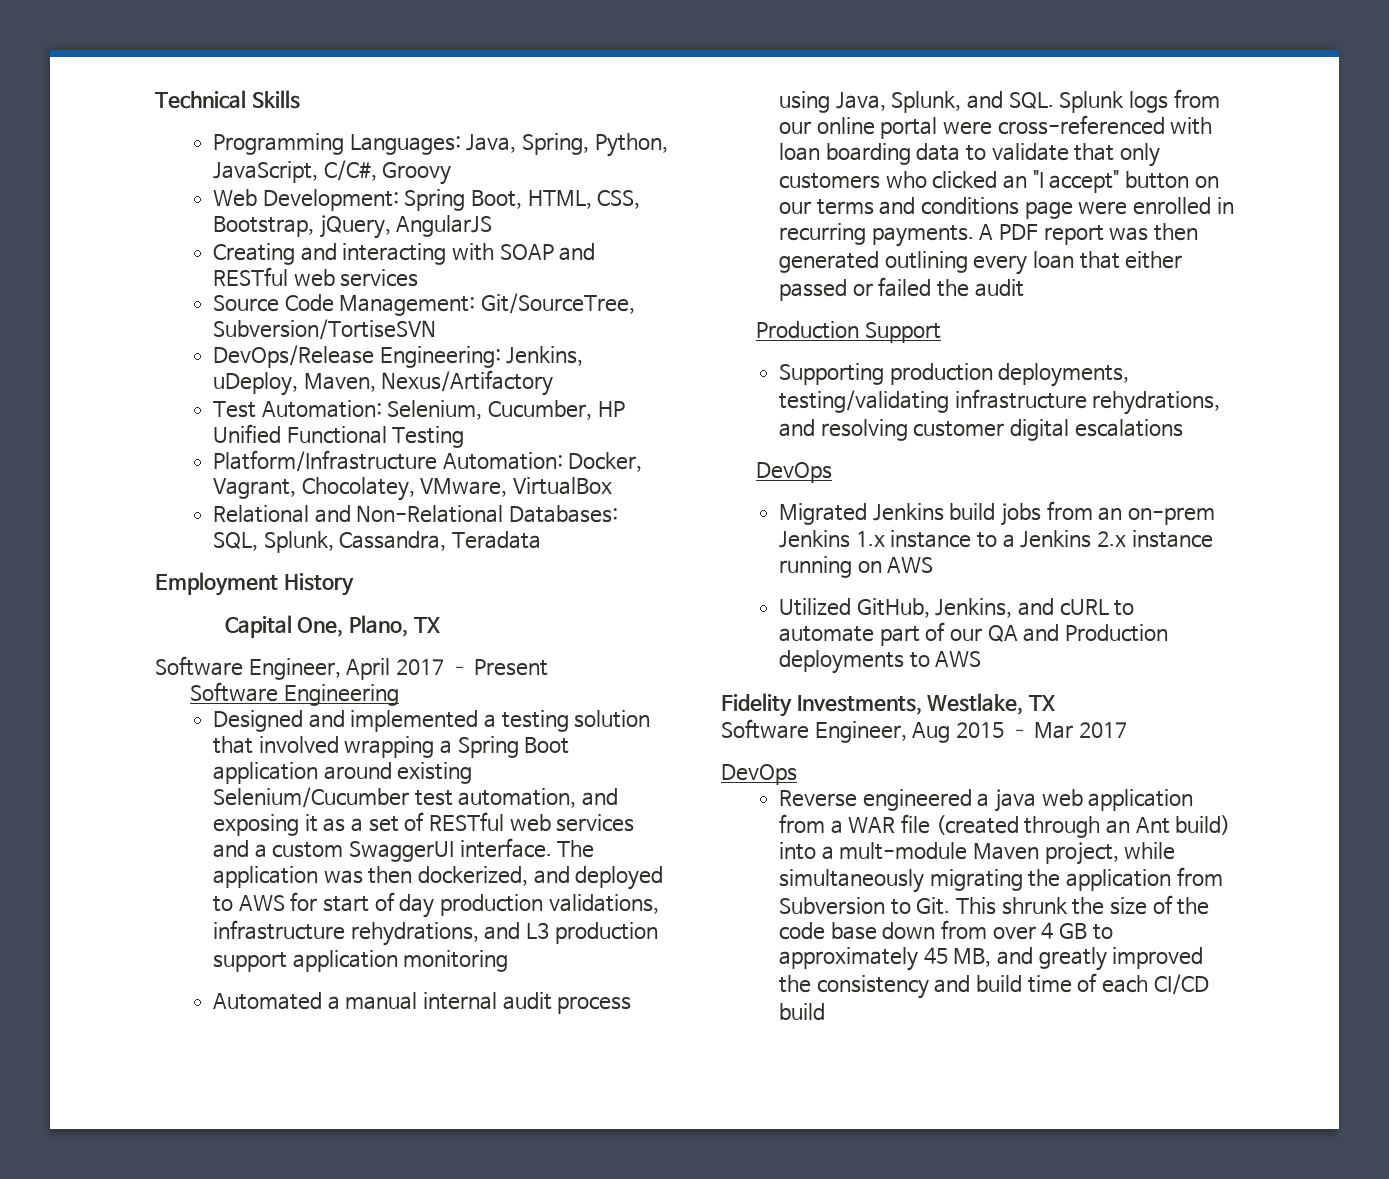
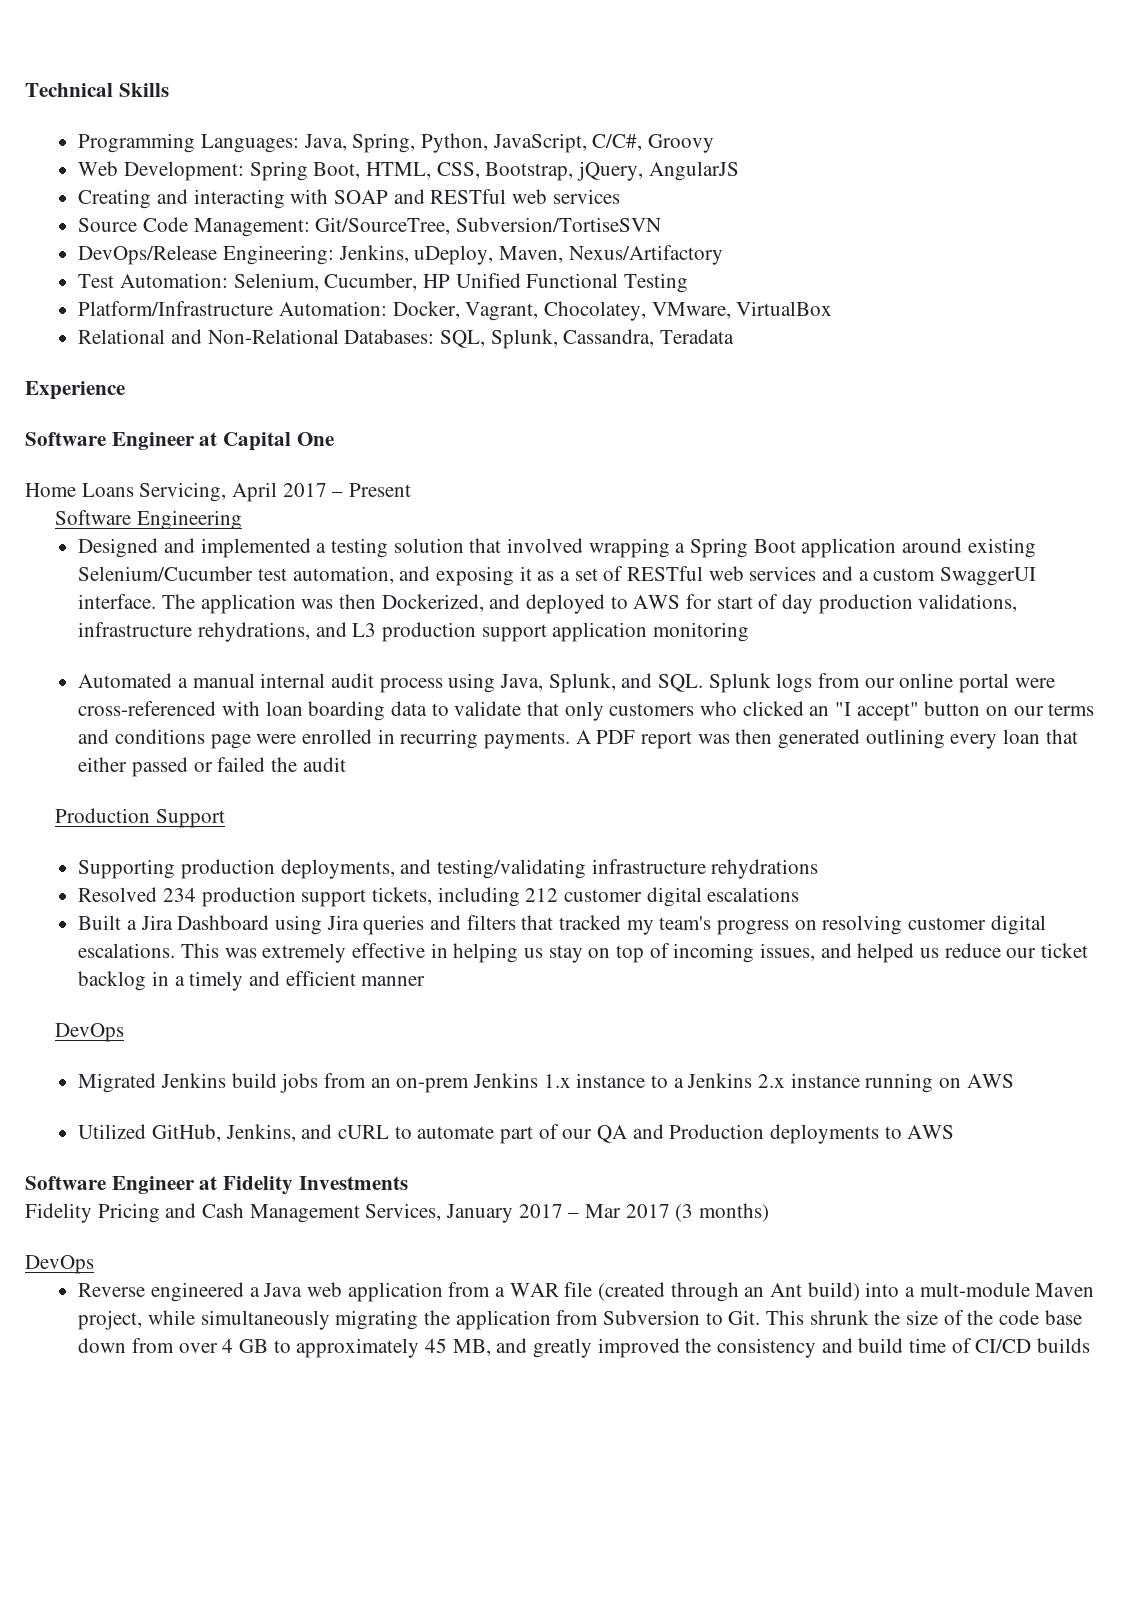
- Employment History
- Capital One, Plano, TX
- Software Engineer, April 2017 – Present
+ Experience
+ Software Engineer at Capital One
+ Home Loans Servicing, April 2017 – Present
- The application was then dockerized, and deployed to AWS for start of day production validations, infrastructure rehydrations, and L3 production support application monitoring
+ The application was then Dockerized, and deployed to AWS for start of day production validations, infrastructure rehydrations, and L3 production support application monitoring
- Supporting production deployments, testing/validating infrastructure rehydrations, and resolving customer digital escalations
+ Supporting production deployments, and testing/validating infrastructure rehydrations
+ Resolved 234 production support tickets, including 212 customer digital escalations
+ Built a Jira Dashboard using Jira queries and filters that tracked my team's progress on resolving customer digital escalations. This was extremely effective in helping us stay on top of incoming issues, and helped us reduce our ticket backlog in a timely and efficient manner
- Fidelity Investments, Westlake, TX
- Software Engineer, Aug 2015 – Mar 2017
+ Software Engineer at Fidelity Investments
+ Fidelity Pricing and Cash Management Services, January 2017 – Mar 2017 (3 months)
- Reverse engineered a java web application from a WAR file (created through an Ant build) into a mult-module Maven project, while simultaneously migrating the application from Subversion to Git. This shrunk the size of the code base down from over 4 GB to approximately 45 MB, and greatly improved the consistency and build time of each CI/CD build
+ Reverse engineered a Java web application from a WAR file (created through an Ant build) into a mult-module Maven project, while simultaneously migrating the application from Subversion to Git. This shrunk the size of the code base down from over 4 GB to approximately 45 MB, and greatly improved the consistency and build time of CI/CD builds

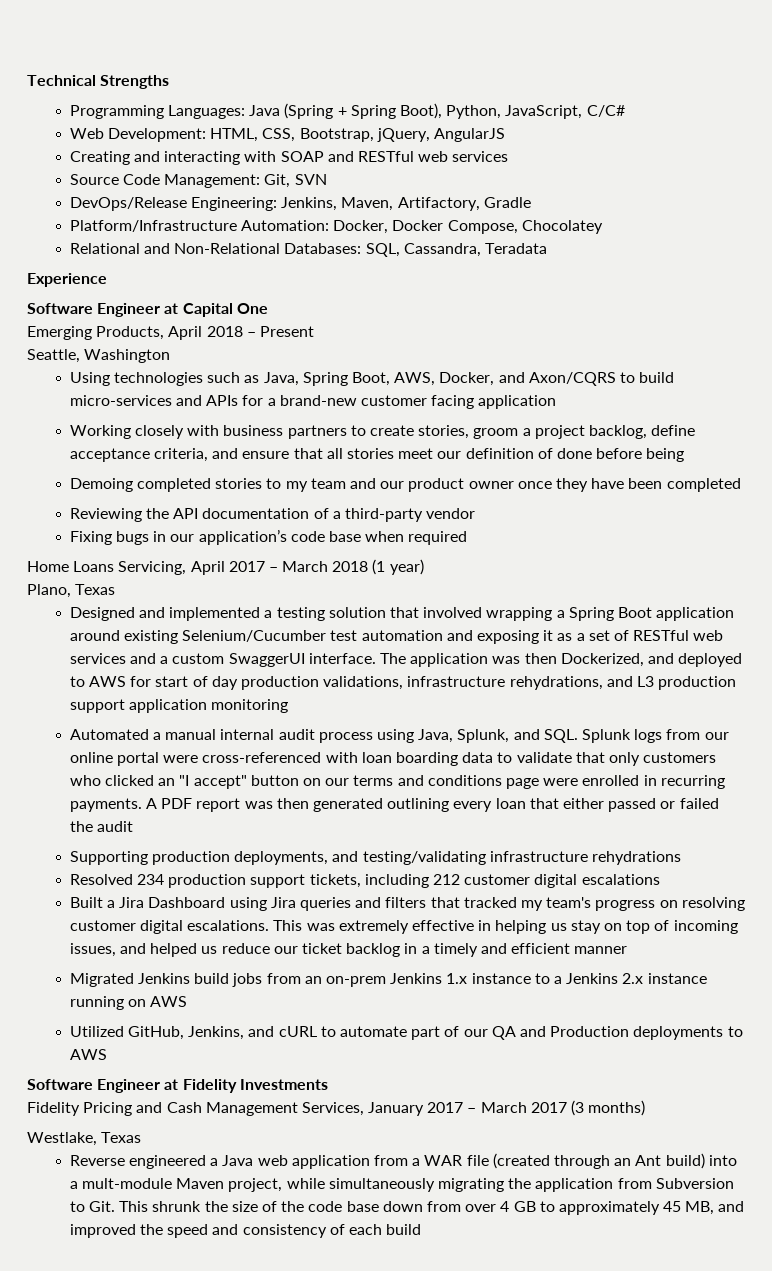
- Technical Skills
+ Technical Strengths
- Programming Languages: Java, Spring, Python, JavaScript, C/C#, Groovy
+ Programming Languages: Java (Spring + Spring Boot), Python, JavaScript, C/C#
- Web Development: Spring Boot, HTML, CSS, Bootstrap, jQuery, AngularJS
+ Web Development: HTML, CSS, Bootstrap, jQuery, AngularJS
- Source Code Management: Git/SourceTree, Subversion/TortiseSVN
+ Source Code Management: Git, SVN
- DevOps/Release Engineering: Jenkins, uDeploy, Maven, Nexus/Artifactory
- Test Automation: Selenium, Cucumber, HP Unified Functional Testing
+ DevOps/Release Engineering: Jenkins, Maven, Artifactory, Gradle
- Platform/Infrastructure Automation: Docker, Vagrant, Chocolatey, VMware, VirtualBox
+ Platform/Infrastructure Automation: Docker, Docker Compose, Chocolatey
- Relational and Non-Relational Databases: SQL, Splunk, Cassandra, Teradata
+ Relational and Non-Relational Databases: SQL, Cassandra, Teradata
+ Emerging Products, April 2018 – Present
+ Seattle, Washington
+ Using technologies such as Java, Spring Boot, AWS, Docker, and Axon/CQRS to build micro-services and APIs for a brand-new customer facing application
+ Working closely with business partners to create stories, groom a project backlog, define acceptance criteria, and ensure that all stories meet our definition of done before being
+ Demoing completed stories to my team and our product owner once they have been completed
+ Reviewing the API documentation of a third-party vendor
+ Fixing bugs in our application’s code base when required
- Home Loans Servicing, April 2017 – Present
- Software Engineering
+ Home Loans Servicing, April 2017 – March 2018 (1 year)
+ Plano, Texas
- Designed and implemented a testing solution that involved wrapping a Spring Boot application around existing Selenium/Cucumber test automation, and exposing it as a set of RESTful web services and a custom SwaggerUI interface.
+ Designed and implemented a testing solution that involved wrapping a Spring Boot application around existing Selenium/Cucumber test automation and exposing it as a set of RESTful web services and a custom SwaggerUI interface.
- Production Support
  This was extremely effective in helping us stay on top of incoming issues, and helped us reduce our ticket backlog in a timely and efficient manner
- DevOps
- Fidelity Pricing and Cash Management Services, January 2017 – Mar 2017 (3 months)
- DevOps
+ Fidelity Pricing and Cash Management Services, January 2017 – March 2017 (3 months)
+ Westlake, Texas
- Reverse engineered a Java web application from a WAR file (created through an Ant build) into a mult-module Maven project, while simultaneously migrating the application from Subversion to Git. This shrunk the size of the code base down from over 4 GB to approximately 45 MB, and greatly improved the consistency and build time of CI/CD builds
+ Reverse engineered a Java web application from a WAR file (created through an Ant build) into a mult-module Maven project, while simultaneously migrating the application from Subversion to Git. This shrunk the size of the code base down from over 4 GB to approximately 45 MB, and improved the speed and consistency of each build

